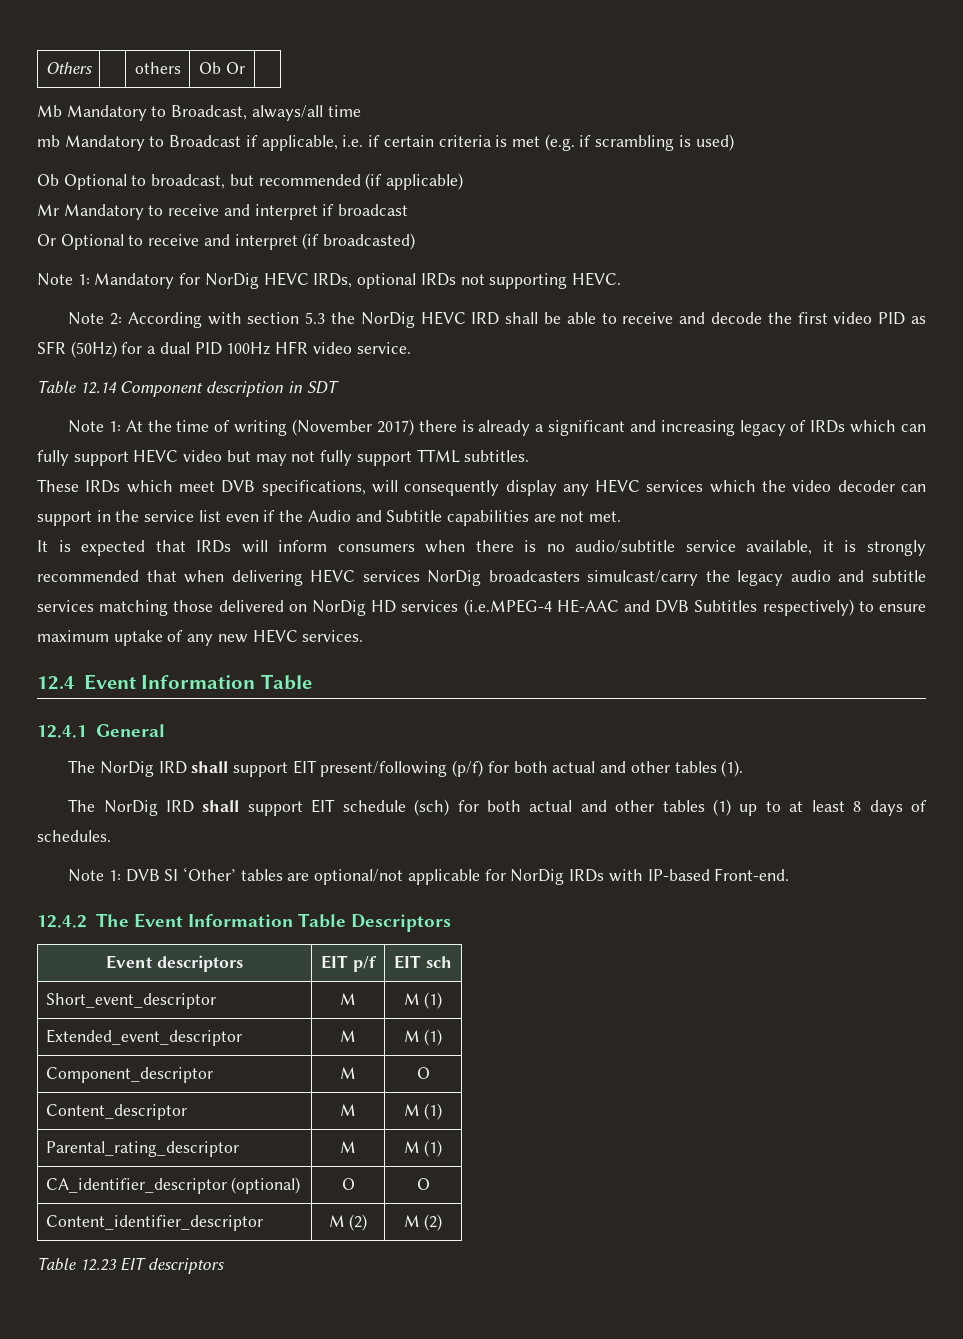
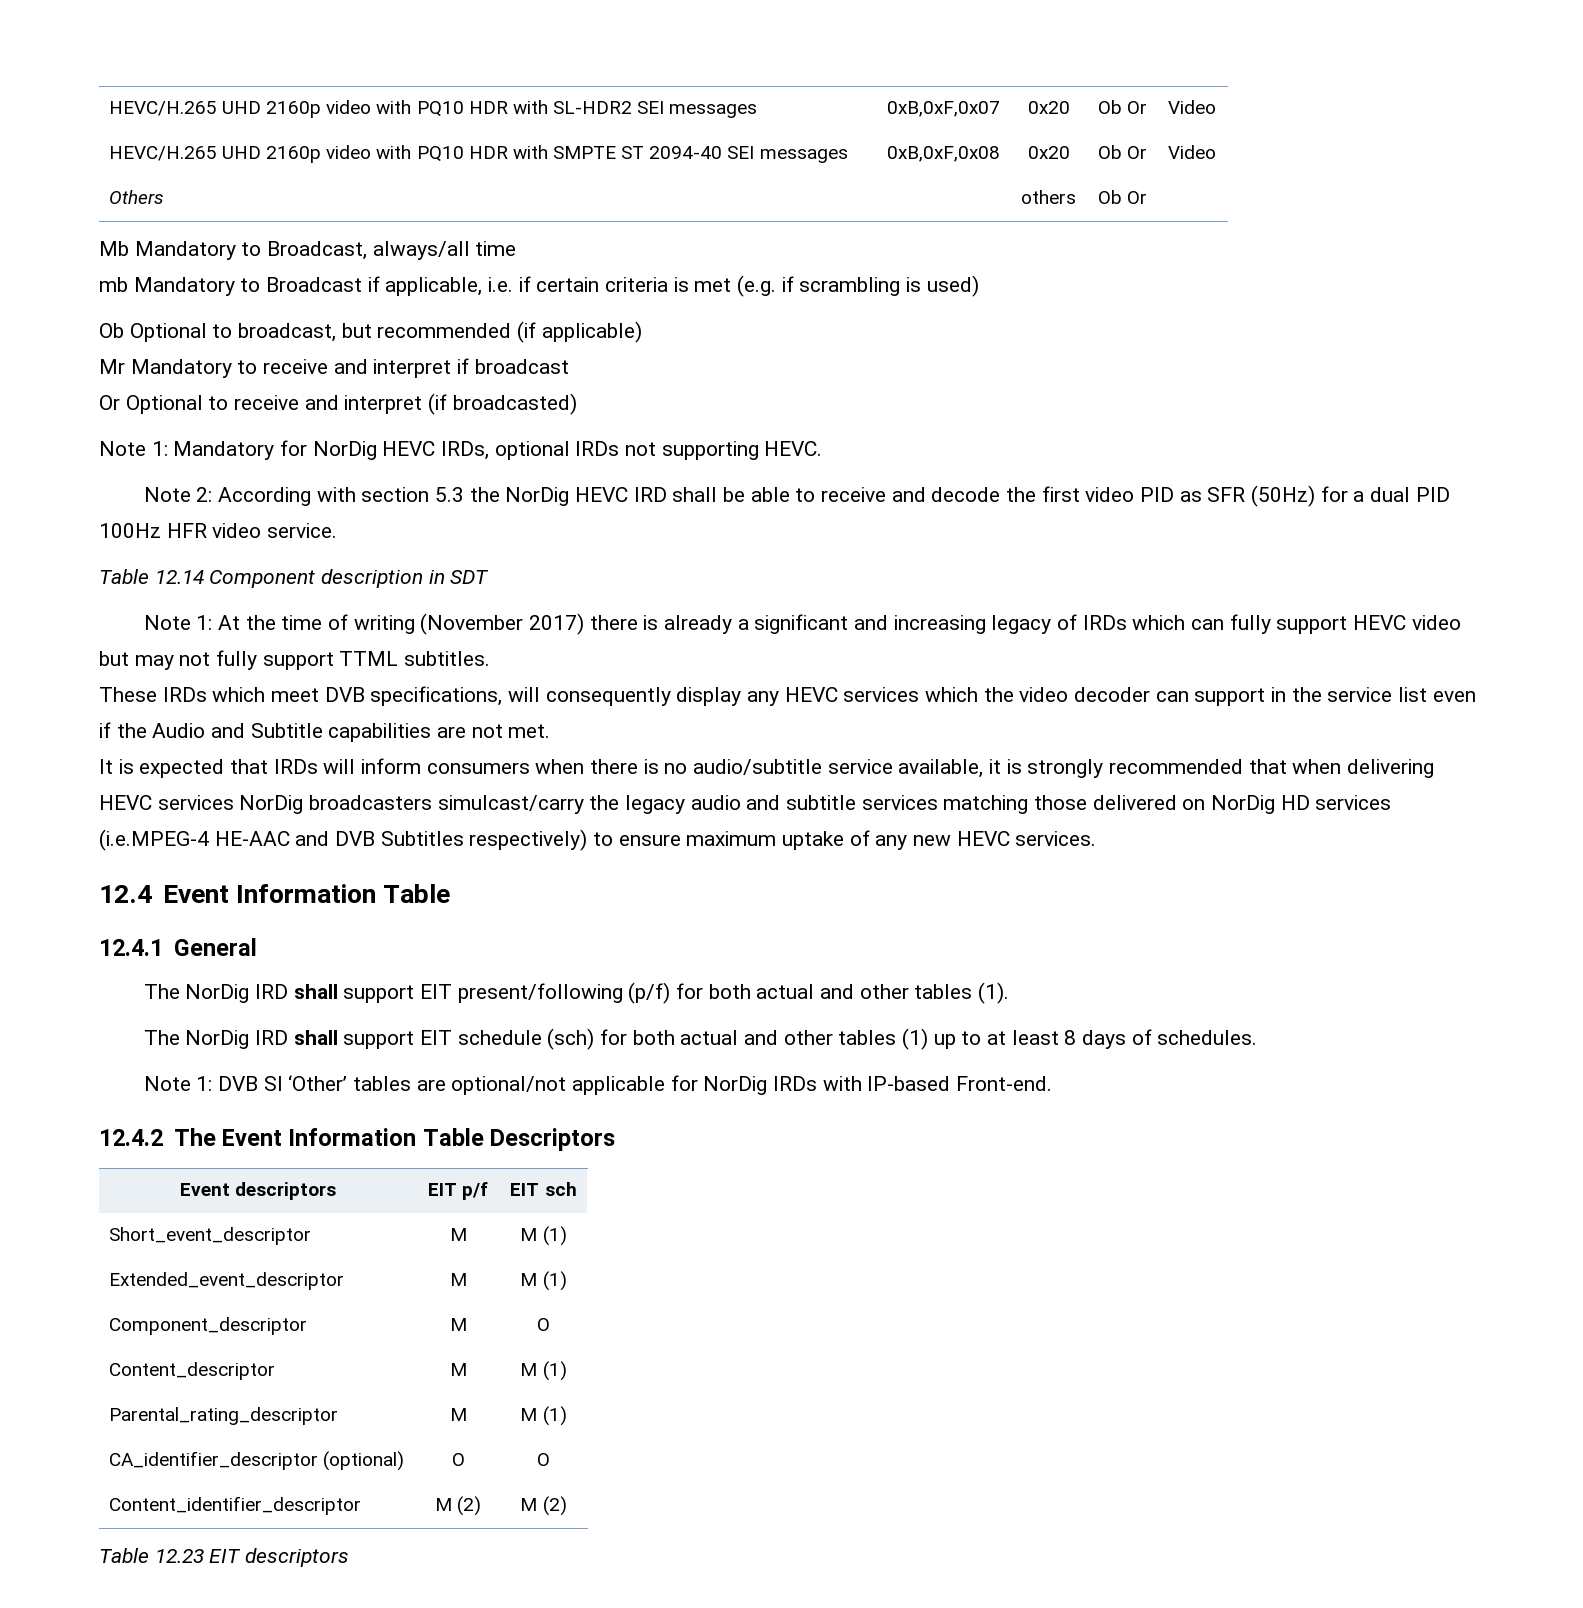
+ HEVC/H.265 UHD 2160p video with PQ10 HDR with SL-HDR2 SEI messages | 0xB,0xF,0x07 | 0x20 | Ob Or | Video
+ HEVC/H.265 UHD 2160p video with PQ10 HDR with SMPTE ST 2094-40 SEI messages | 0xB,0xF,0x08 | 0x20 | Ob Or | Video

